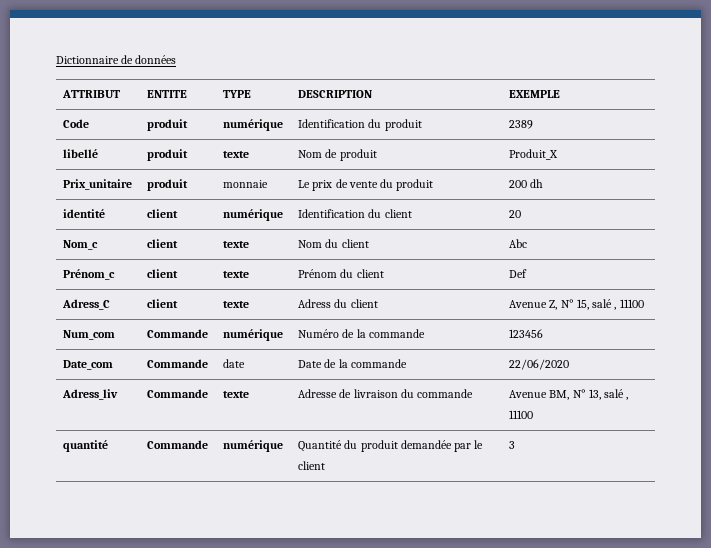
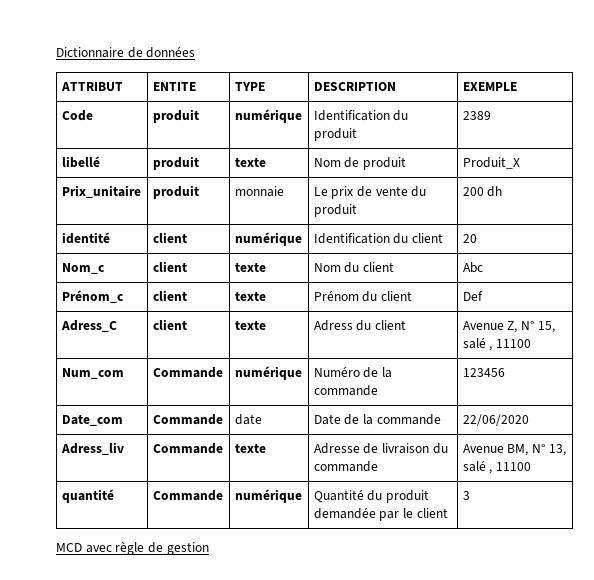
+ MCD avec règle de gestion

